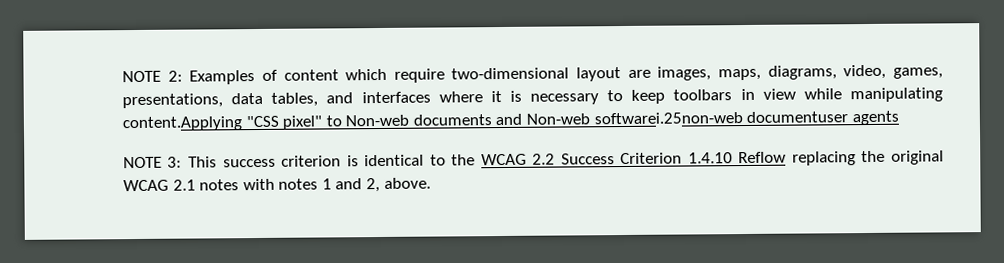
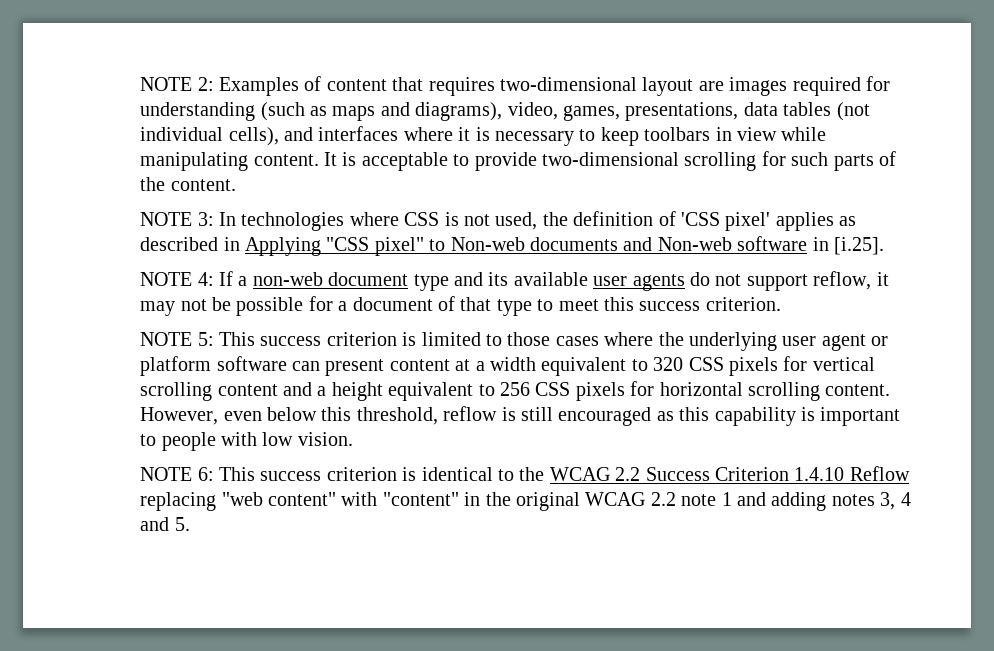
- NOTE 2: Examples of content which require two-dimensional layout are images, maps, diagrams, video, games, presentations, data tables, and interfaces where it is necessary to keep toolbars in view while manipulating content.Applying "CSS pixel" to Non-web documents and Non-web softwarei.25non-web documentuser agents
- NOTE 3: This success criterion is identical to the WCAG 2.2 Success Criterion 1.4.10 Reflow replacing the original WCAG 2.1 notes with notes 1 and 2, above.
+ NOTE 2: Examples of content that requires two-dimensional layout are images required for understanding (such as maps and diagrams), video, games, presentations, data tables (not individual cells), and interfaces where it is necessary to keep toolbars in view while manipulating content. It is acceptable to provide two-dimensional scrolling for such parts of the content.
+ NOTE 3: In technologies where CSS is not used, the definition of 'CSS pixel' applies as described in Applying "CSS pixel" to Non-web documents and Non-web software in [i.25].
+ NOTE 4: If a non-web document type and its available user agents do not support reflow, it may not be possible for a document of that type to meet this success criterion.
+ NOTE 5: This success criterion is limited to those cases where the underlying user agent or platform software can present content at a width equivalent to 320 CSS pixels for vertical scrolling content and a height equivalent to 256 CSS pixels for horizontal scrolling content. However, even below this threshold, reflow is still encouraged as this capability is important to people with low vision.
+ NOTE 6: This success criterion is identical to the WCAG 2.2 Success Criterion 1.4.10 Reflow replacing "web content" with "content" in the original WCAG 2.2 note 1 and adding notes 3, 4 and 5.

